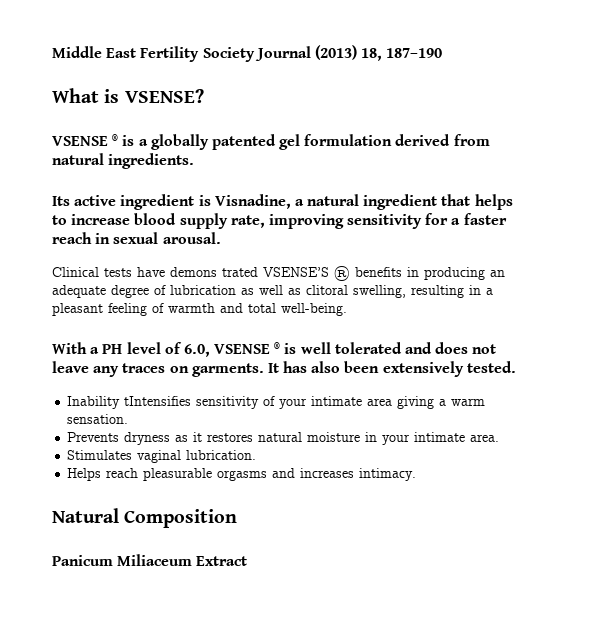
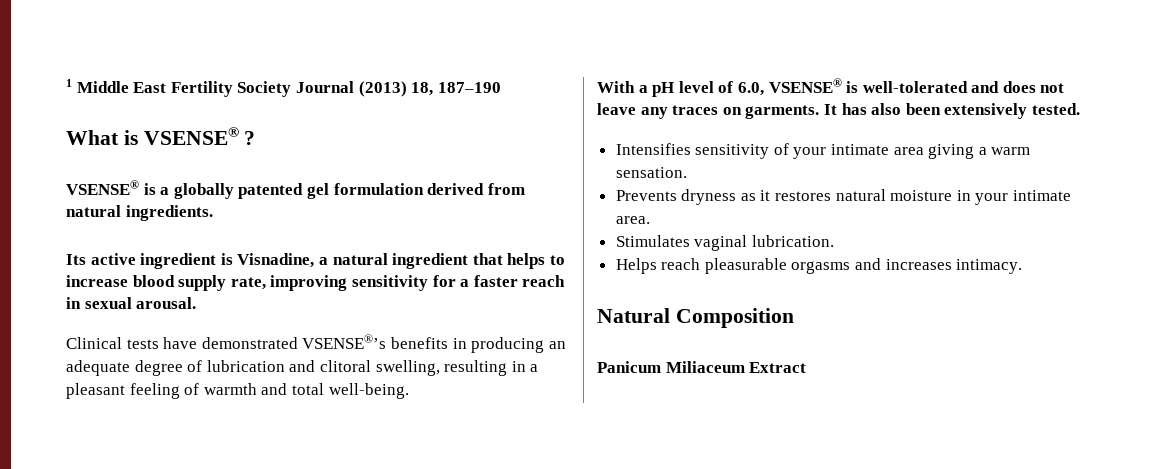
- Middle East Fertility Society Journal (2013) 18, 187–190
+ 1 Middle East Fertility Society Journal (2013) 18, 187–190
- What is VSENSE?
- VSENSE ® is a globally patented gel formulation derived from natural ingredients.
+ What is VSENSE® ?
+ VSENSE® is a globally patented gel formulation derived from natural ingredients.
- Clinical tests have demons trated VSENSE’S ® benefits in producing an adequate degree of lubrication as well as clitoral swelling, resulting in a pleasant feeling of warmth and total well-being.
+ Clinical tests have demonstrated VSENSE®’s benefits in producing an adequate degree of lubrication and clitoral swelling, resulting in a pleasant feeling of warmth and total well-being.
- With a PH level of 6.0, VSENSE ® is well tolerated and does not leave any traces on garments.
+ With a pH level of 6.0, VSENSE® is well-tolerated and does not leave any traces on garments.
- Inability tIntensifies sensitivity of your intimate area giving a warm sensation.
+ Intensifies sensitivity of your intimate area giving a warm sensation.

